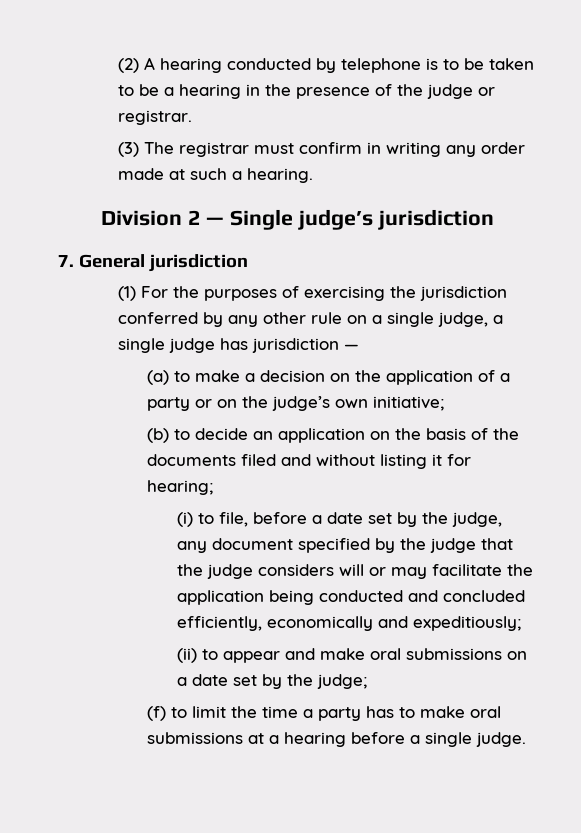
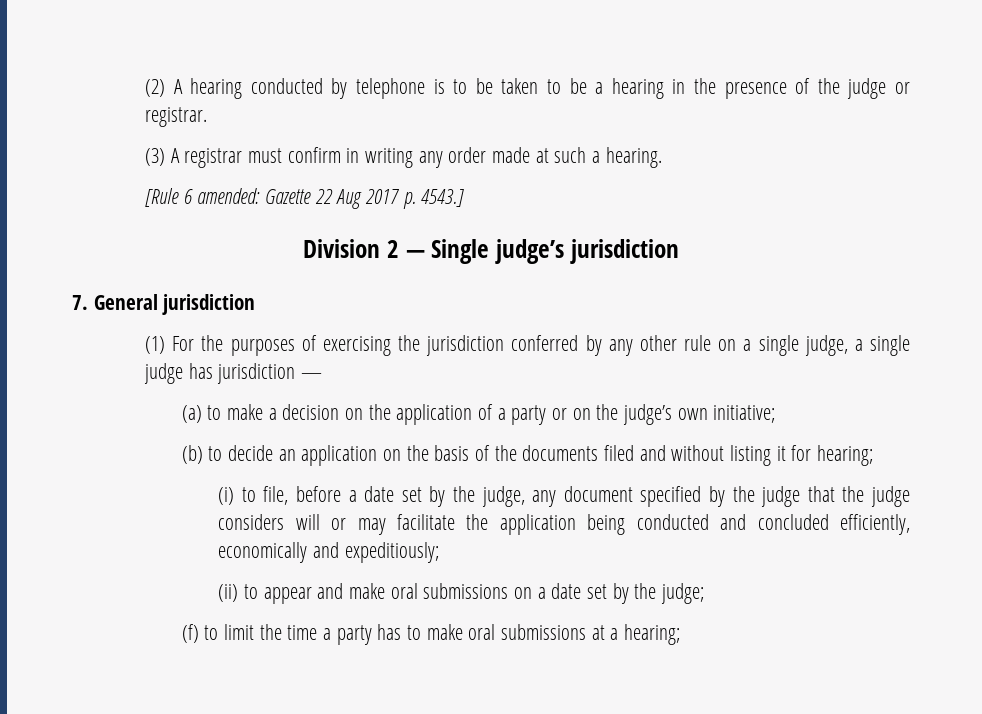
- (3) The registrar must confirm in writing any order made at such a hearing.
+ (3) A registrar must confirm in writing any order made at such a hearing.
+ [Rule 6 amended: Gazette 22 Aug 2017 p. 4543.]
- (f) to limit the time a party has to make oral submissions at a hearing before a single judge.
+ (f) to limit the time a party has to make oral submissions at a hearing;

